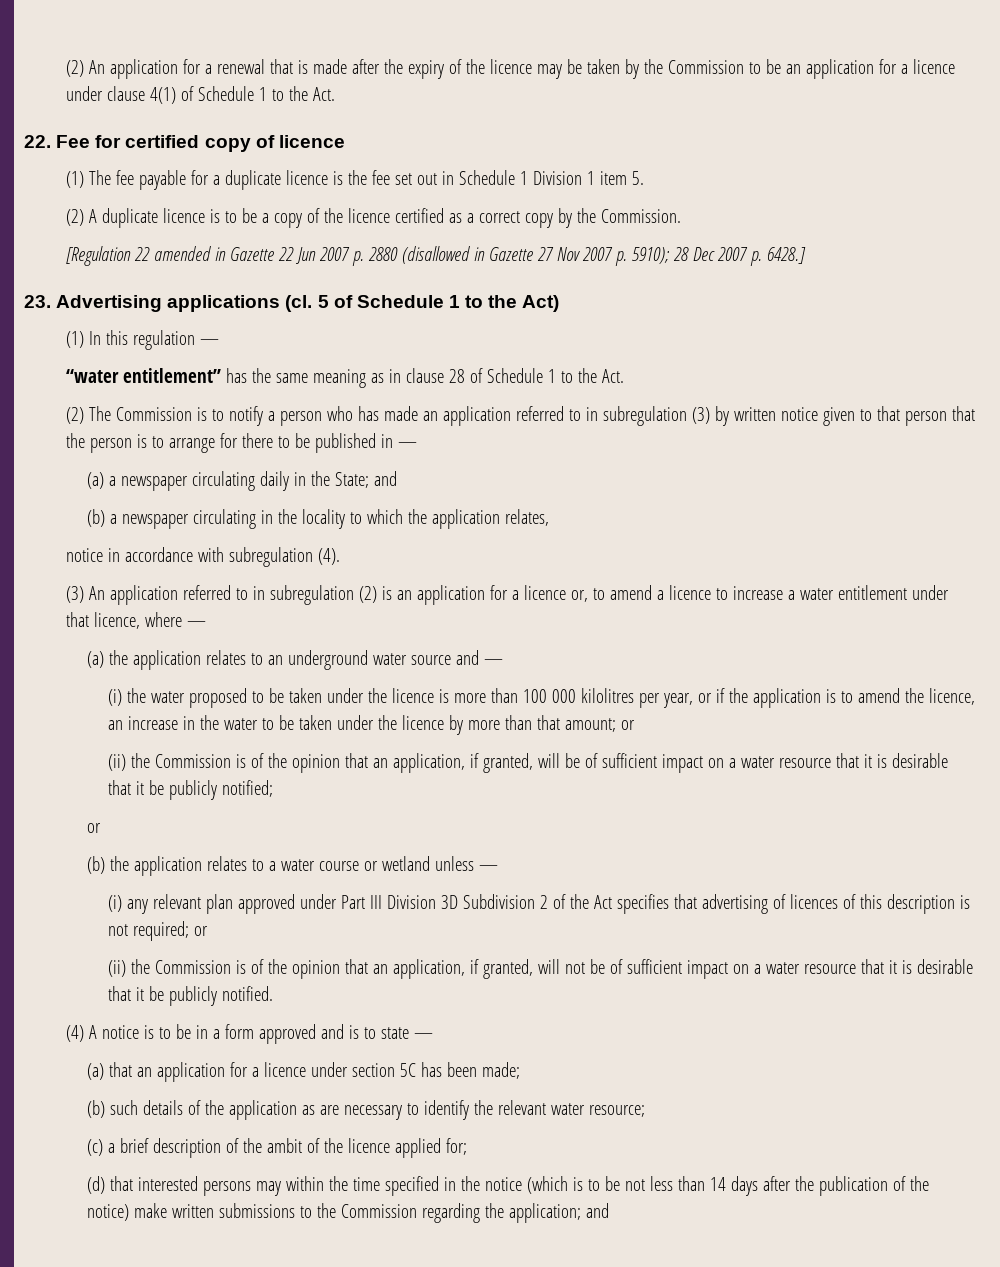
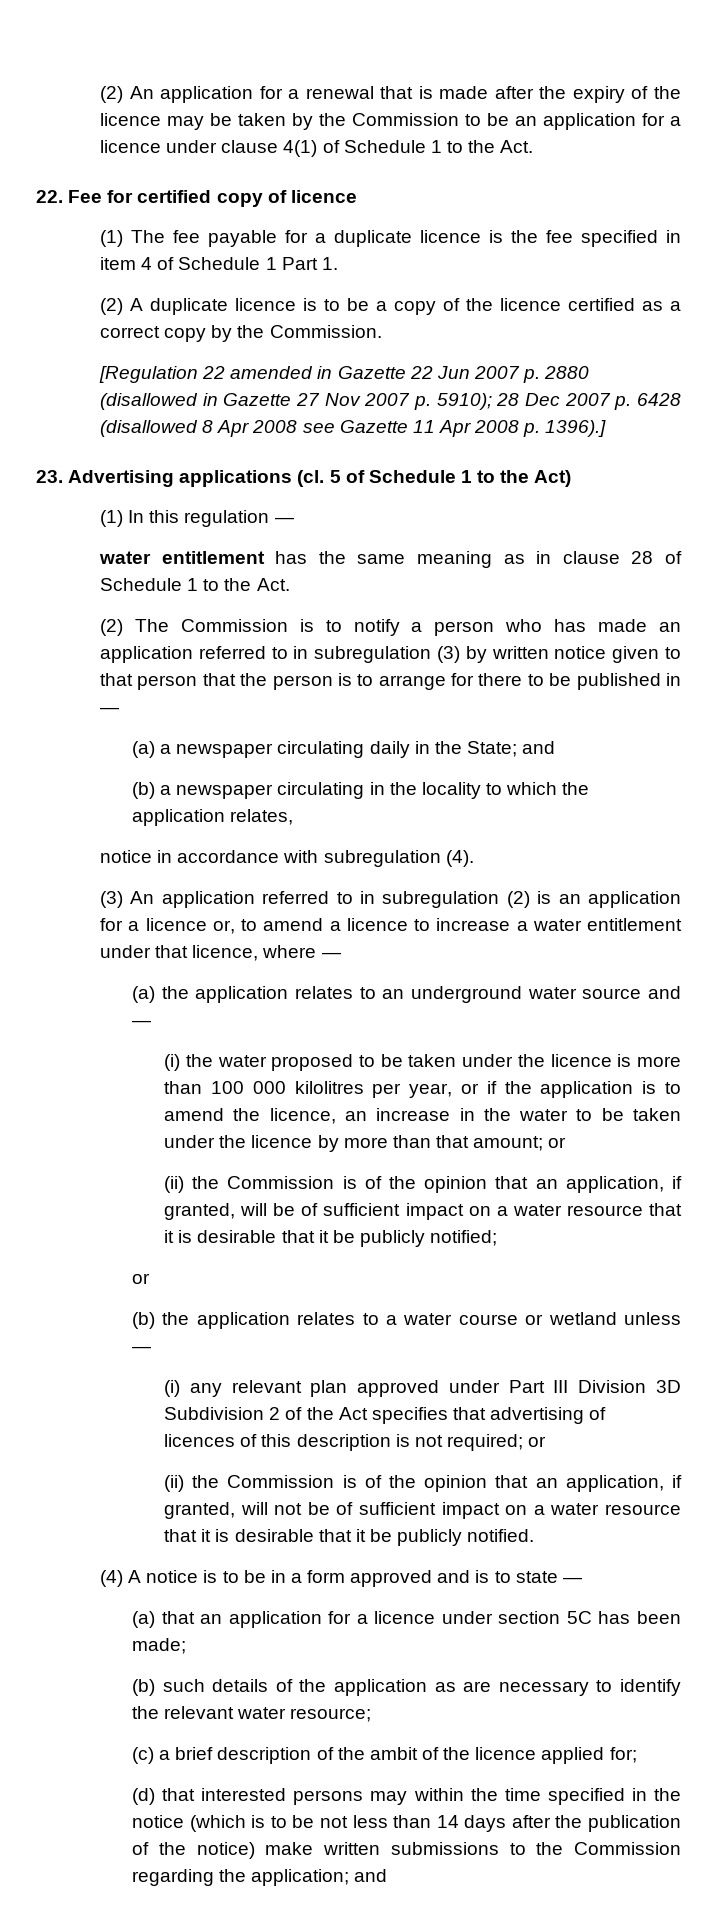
- (1) The fee payable for a duplicate licence is the fee set out in Schedule 1 Division 1 item 5.
+ (1) The fee payable for a duplicate licence is the fee specified in item 4 of Schedule 1 Part 1.
- [Regulation 22 amended in Gazette 22 Jun 2007 p. 2880 (disallowed in Gazette 27 Nov 2007 p. 5910); 28 Dec 2007 p. 6428.]
+ [Regulation 22 amended in Gazette 22 Jun 2007 p. 2880 (disallowed in Gazette 27 Nov 2007 p. 5910); 28 Dec 2007 p. 6428 (disallowed 8 Apr 2008 see Gazette 11 Apr 2008 p. 1396).]
- “water entitlement” has the same meaning as in clause 28 of Schedule 1 to the Act.
+ water entitlement has the same meaning as in clause 28 of Schedule 1 to the Act.

